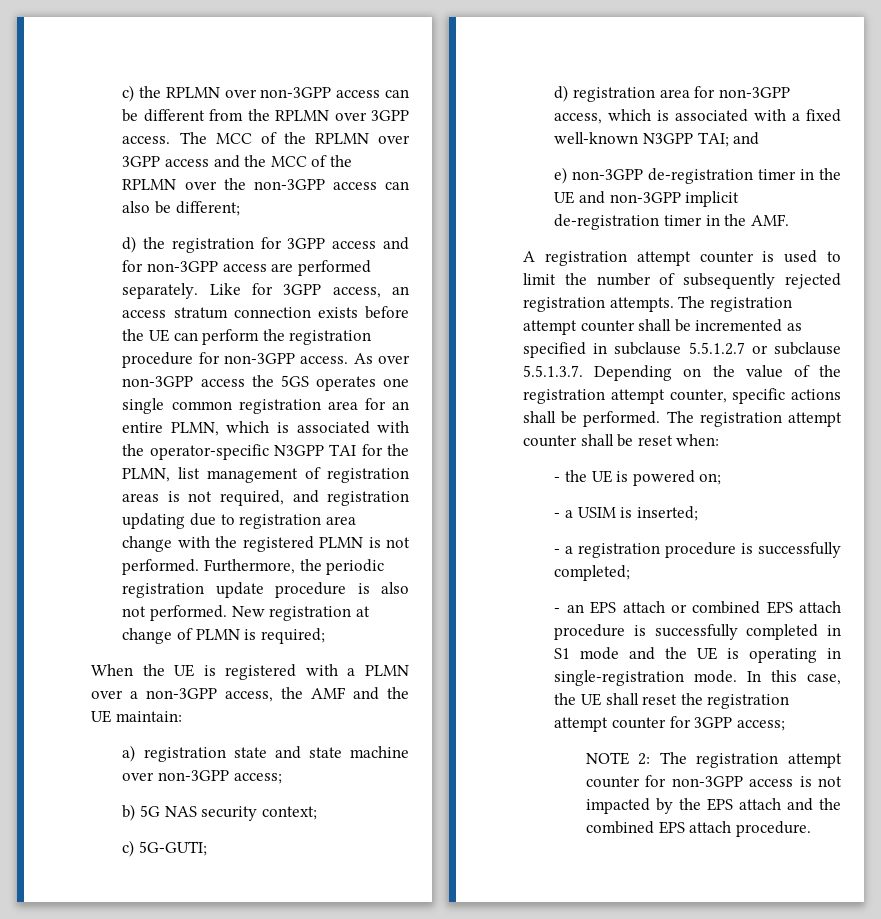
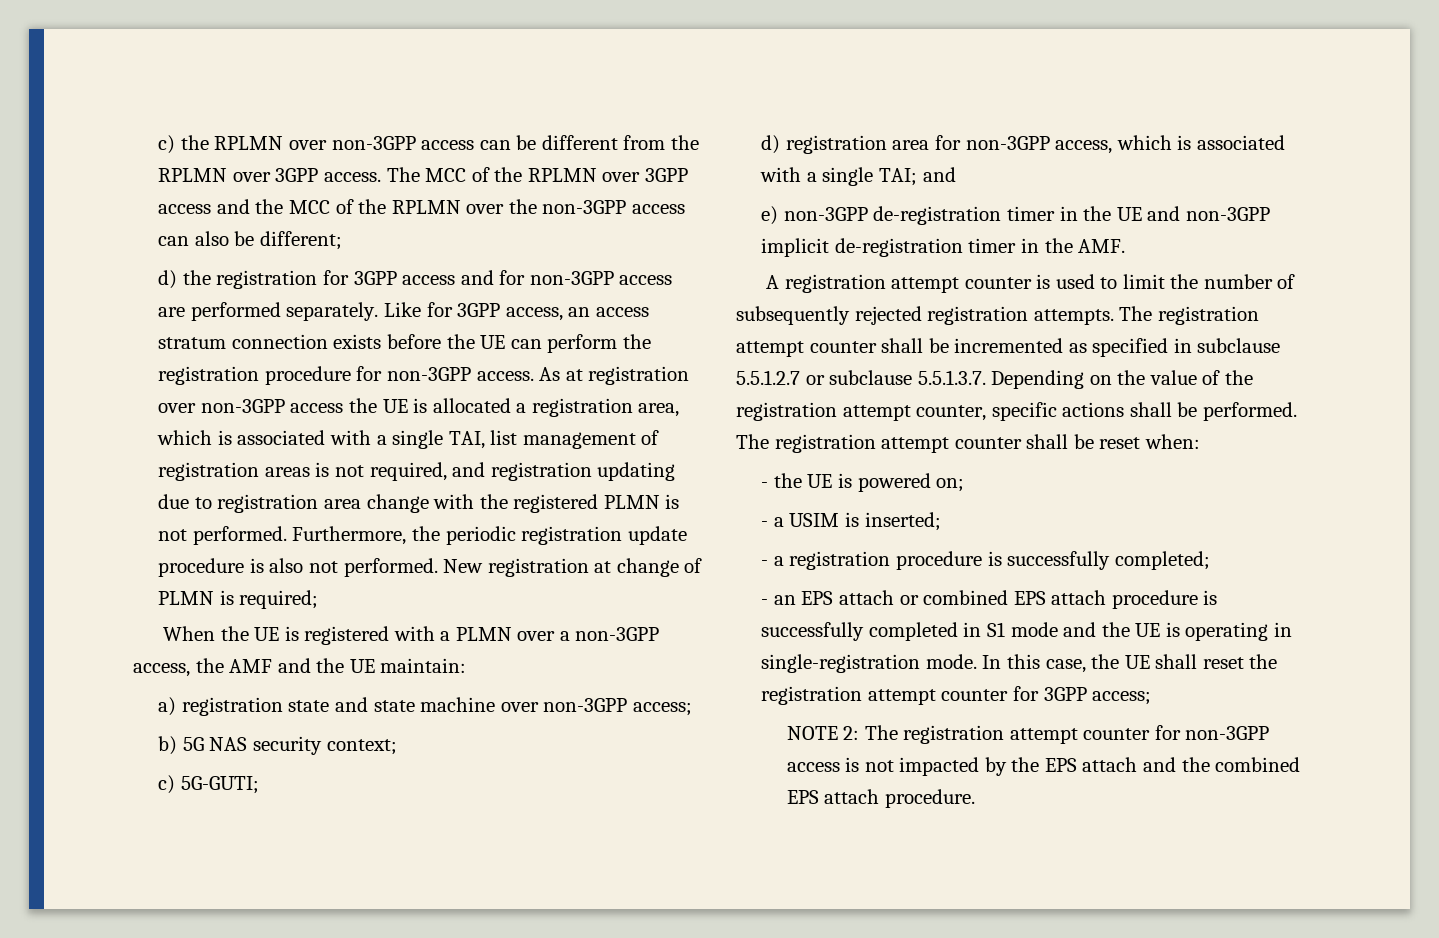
- As over non-3GPP access the 5GS operates one single common registration area for an entire PLMN, which is associated with the operator-specific N3GPP TAI for the PLMN, list management of registration areas is not required, and registration updating due to registration area change with the registered PLMN is not performed.
+ As at registration over non-3GPP access the UE is allocated a registration area, which is associated with a single TAI, list management of registration areas is not required, and registration updating due to registration area change with the registered PLMN is not performed.
- d) registration area for non-3GPP access, which is associated with a fixed well-known N3GPP TAI; and
+ d) registration area for non-3GPP access, which is associated with a single TAI; and

